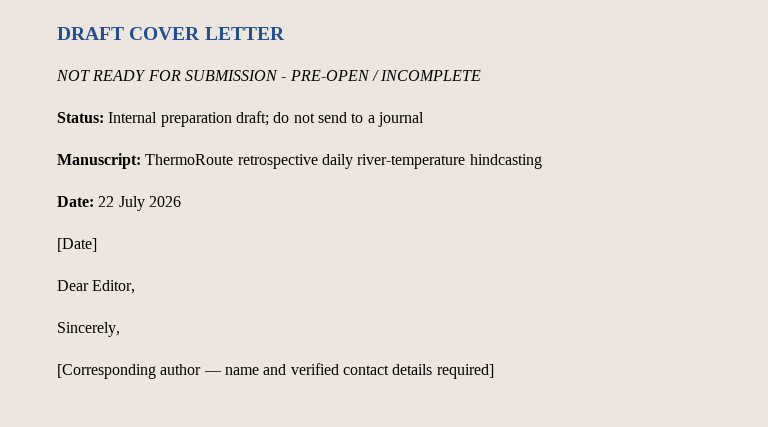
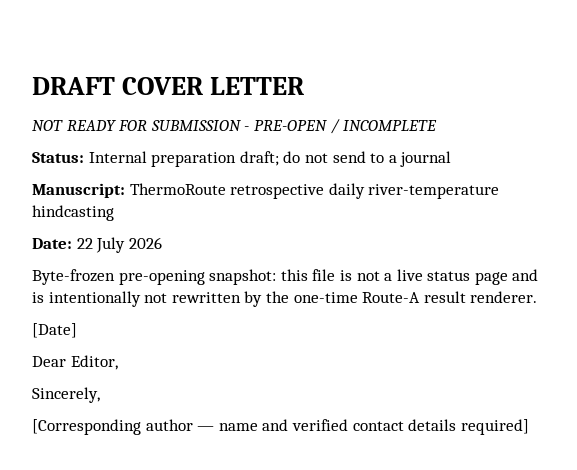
+ Byte-frozen pre-opening snapshot: this file is not a live status page and is intentionally not rewritten by the one-time Route-A result renderer.

